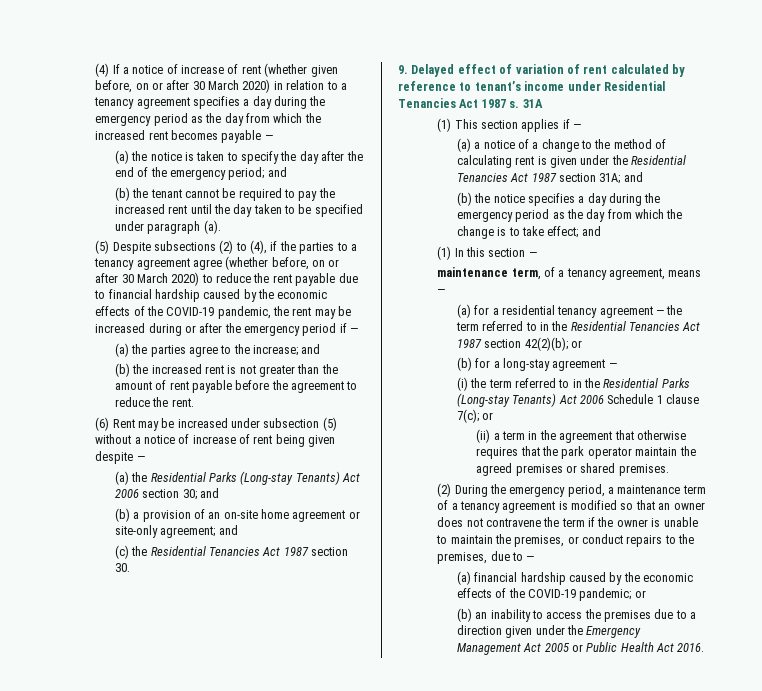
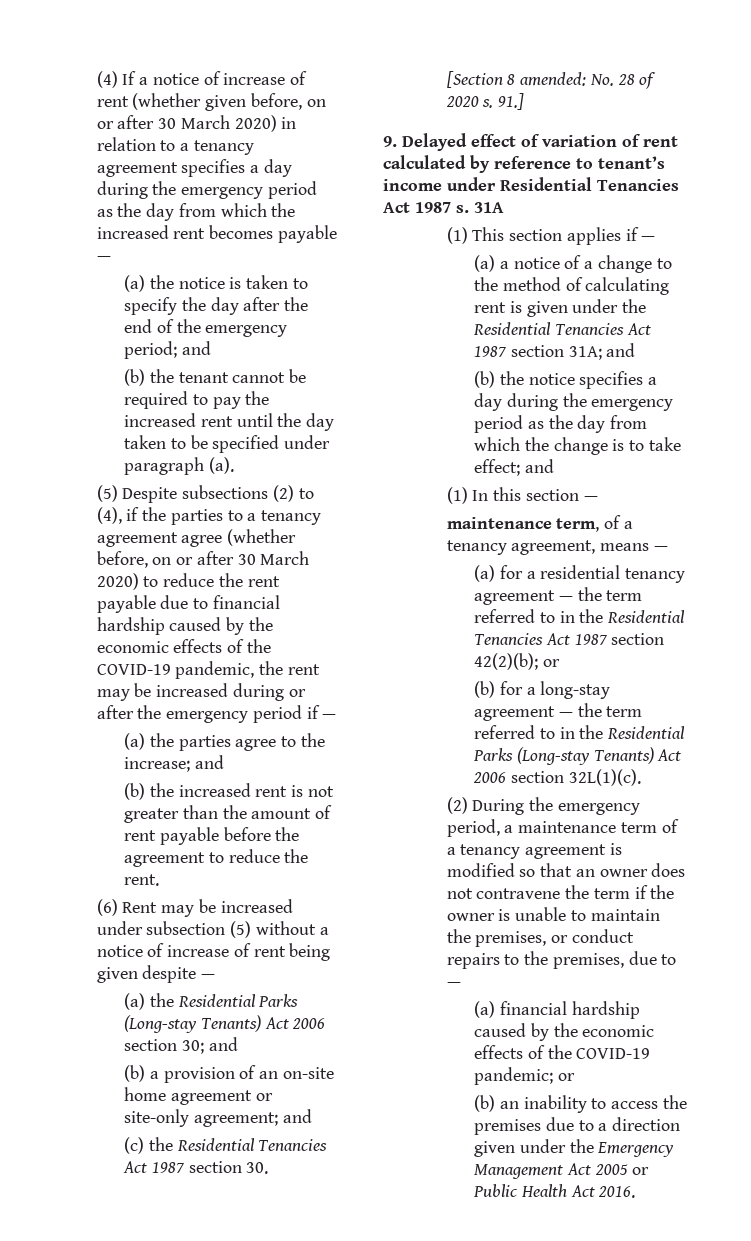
+ [Section 8 amended: No. 28 of 2020 s. 91.]
- (b) for a long-stay agreement —
- (i) the term referred to in the Residential Parks (Long-stay Tenants) Act 2006 Schedule 1 clause 7(c); or
- (ii) a term in the agreement that otherwise requires that the park operator maintain the agreed premises or shared premises.
+ (b) for a long-stay agreement — the term referred to in the Residential Parks (Long-stay Tenants) Act 2006 section 32L(1)(c).

